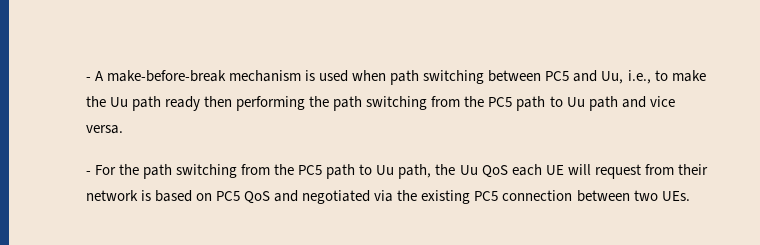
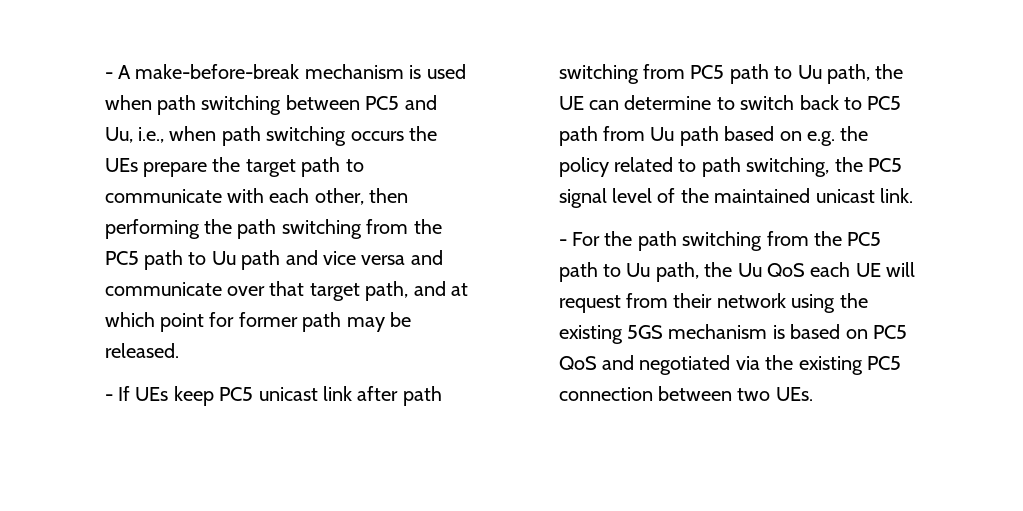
- - A make-before-break mechanism is used when path switching between PC5 and Uu, i.e., to make the Uu path ready then performing the path switching from the PC5 path to Uu path and vice versa.
+ - A make-before-break mechanism is used when path switching between PC5 and Uu, i.e., when path switching occurs the UEs prepare the target path to communicate with each other, then performing the path switching from the PC5 path to Uu path and vice versa and communicate over that target path, and at which point for former path may be released.
+ - If UEs keep PC5 unicast link after path switching from PC5 path to Uu path, the UE can determine to switch back to PC5 path from Uu path based on e.g. the policy related to path switching, the PC5 signal level of the maintained unicast link.
- - For the path switching from the PC5 path to Uu path, the Uu QoS each UE will request from their network is based on PC5 QoS and negotiated via the existing PC5 connection between two UEs.
+ - For the path switching from the PC5 path to Uu path, the Uu QoS each UE will request from their network using the existing 5GS mechanism is based on PC5 QoS and negotiated via the existing PC5 connection between two UEs.

